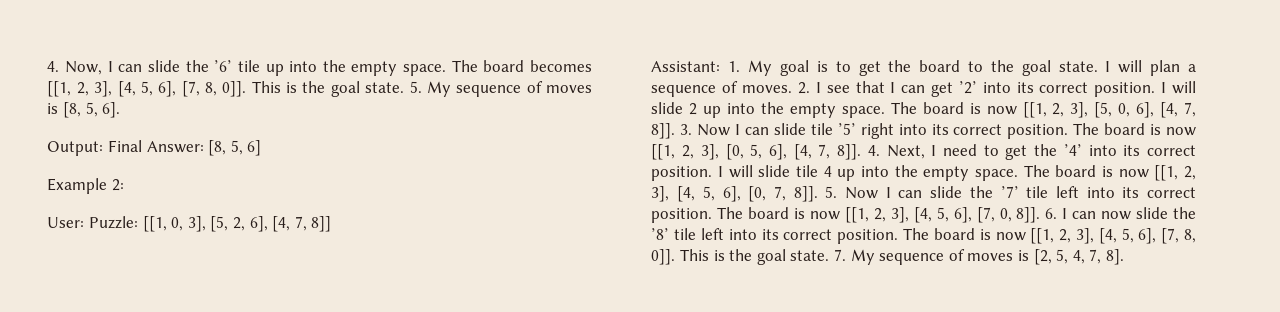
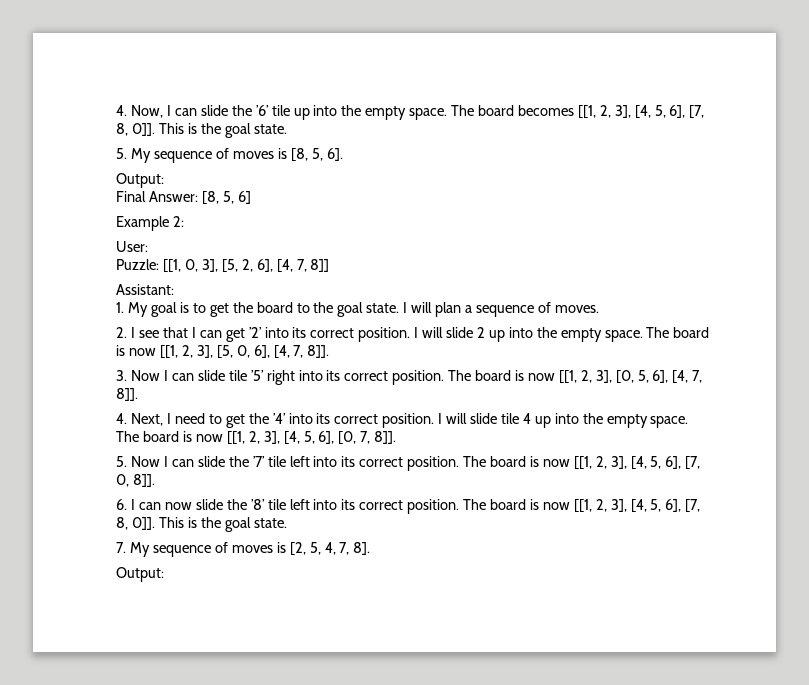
- The board becomes [[1, 2, 3], [4, 5, 6], [7, 8, 0]]. This is the goal state. 5. My sequence of moves is [8, 5, 6].
- Output: Final Answer: [8, 5, 6]
+ The board becomes [[1, 2, 3], [4, 5, 6], [7, 8, 0]]. This is the goal state.
+ 5. My sequence of moves is [8, 5, 6].
+ Output:
+ Final Answer: [8, 5, 6]
- User: Puzzle: [[1, 0, 3], [5, 2, 6], [4, 7, 8]]
+ User:
+ Puzzle: [[1, 0, 3], [5, 2, 6], [4, 7, 8]]
- Assistant: 1. My goal is to get the board to the goal state.
+ Assistant:
+ 1. My goal is to get the board to the goal state.
- I will plan a sequence of moves. 2. I see that I can get ’2’ into its correct position.
+ I will plan a sequence of moves.
+ 2. I see that I can get ’2’ into its correct position.
- The board is now [[1, 2, 3], [5, 0, 6], [4, 7, 8]]. 3. Now I can slide tile ’5’ right into its correct position.
+ The board is now [[1, 2, 3], [5, 0, 6], [4, 7, 8]].
+ 3. Now I can slide tile ’5’ right into its correct position.
- The board is now [[1, 2, 3], [0, 5, 6], [4, 7, 8]]. 4. Next, I need to get the ’4’ into its correct position.
+ The board is now [[1, 2, 3], [0, 5, 6], [4, 7, 8]].
+ 4. Next, I need to get the ’4’ into its correct position.
- The board is now [[1, 2, 3], [4, 5, 6], [0, 7, 8]]. 5. Now I can slide the ’7’ tile left into its correct position.
+ The board is now [[1, 2, 3], [4, 5, 6], [0, 7, 8]].
+ 5. Now I can slide the ’7’ tile left into its correct position.
- The board is now [[1, 2, 3], [4, 5, 6], [7, 0, 8]]. 6. I can now slide the ’8’ tile left into its correct position.
+ The board is now [[1, 2, 3], [4, 5, 6], [7, 0, 8]].
+ 6. I can now slide the ’8’ tile left into its correct position.
- The board is now [[1, 2, 3], [4, 5, 6], [7, 8, 0]]. This is the goal state. 7. My sequence of moves is [2, 5, 4, 7, 8].
+ The board is now [[1, 2, 3], [4, 5, 6], [7, 8, 0]]. This is the goal state.
+ 7. My sequence of moves is [2, 5, 4, 7, 8].
+ Output:

